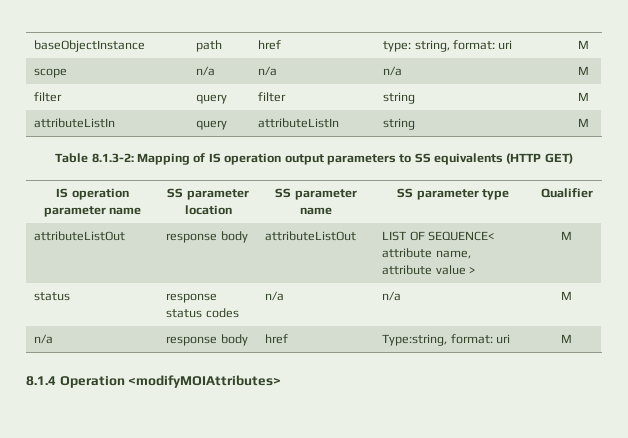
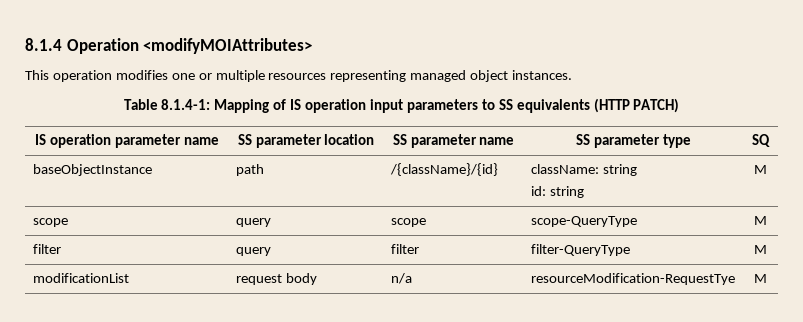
- baseObjectInstance | path | href | type: string, format: uri | M
- scope | n/a | n/a | n/a | M
- filter | query | filter | string | M
- attributeListIn | query | attributeListIn | string | M
+ 8.1.4 Operation <modifyMOIAttributes>
+ This operation modifies one or multiple resources representing managed object instances.
- Table 8.1.3-2: Mapping of IS operation output parameters to SS equivalents (HTTP GET)
+ Table 8.1.4-1: Mapping of IS operation input parameters to SS equivalents (HTTP PATCH)
- IS operation parameter name | SS parameter location | SS parameter name | SS parameter type | Qualifier
- attributeListOut | response body | attributeListOut | LIST OF SEQUENCE< attribute name, attribute value > | M
- status | response status codes | n/a | n/a | M
- n/a | response body | href | Type:string, format: uri | M
- 8.1.4 Operation <modifyMOIAttributes>
+ IS operation parameter name | SS parameter location | SS parameter name | SS parameter type | SQ
+ baseObjectInstance | path | /{className}/{id} | className: string
+ id: string | M
+ scope | query | scope | scope-QueryType | M
+ filter | query | filter | filter-QueryType | M
+ modificationList | request body | n/a | resourceModification-RequestTye | M

